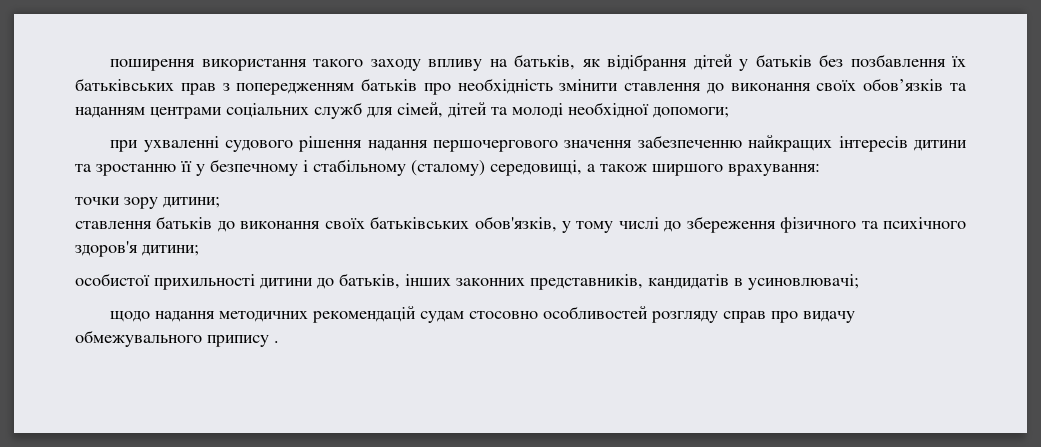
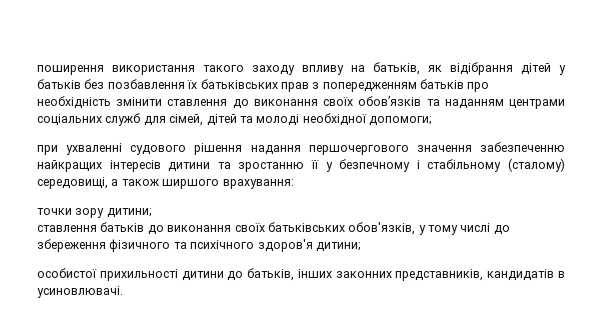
- особистої прихильності дитини до батьків, інших законних представників, кандидатів в усиновлювачі;
- щодо надання методичних рекомендацій судам стосовно особливостей розгляду справ про видачу обмежувального припису .
+ особистої прихильності дитини до батьків, інших законних представників, кандидатів в усиновлювачі.

